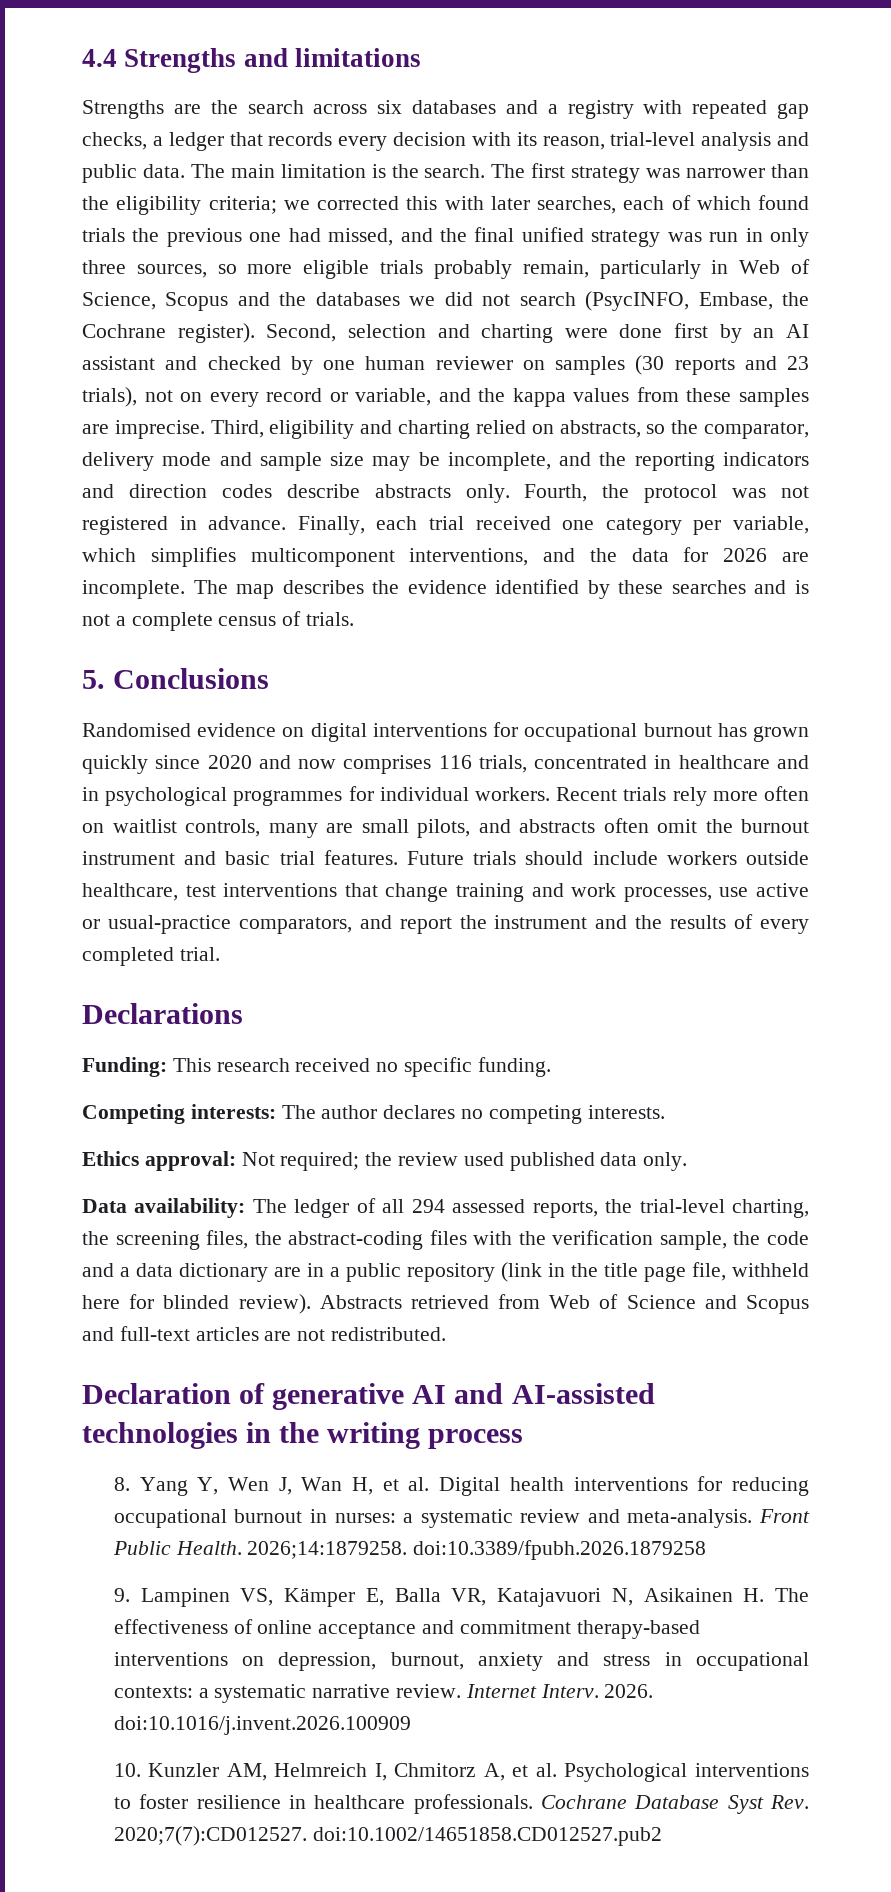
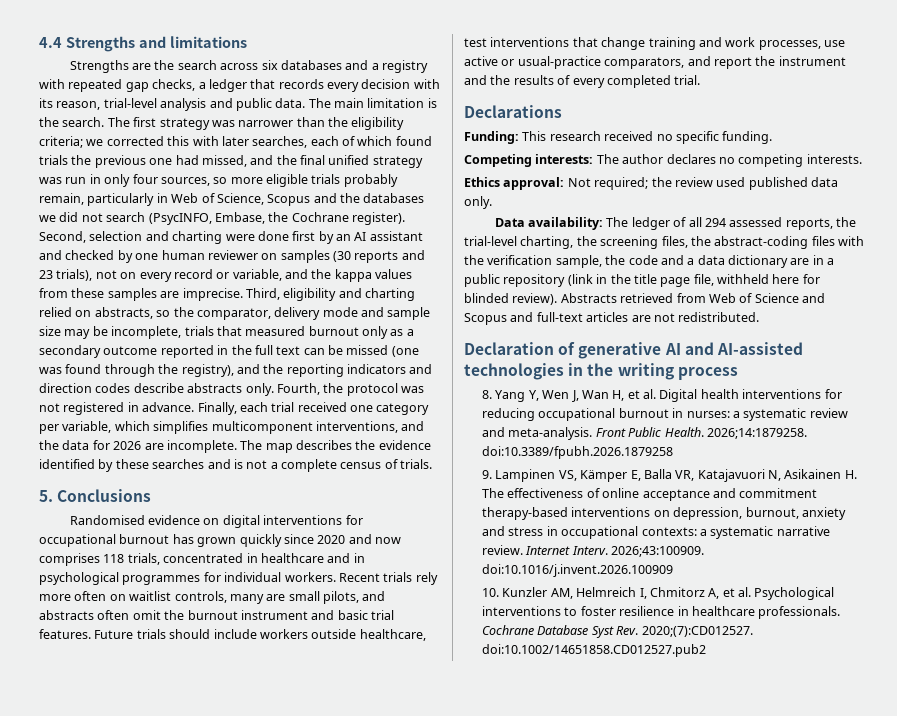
- The first strategy was narrower than the eligibility criteria; we corrected this with later searches, each of which found trials the previous one had missed, and the final unified strategy was run in only three sources, so more eligible trials probably remain, particularly in Web of Science, Scopus and the databases we did not search (PsycINFO, Embase, the Cochrane register).
+ The first strategy was narrower than the eligibility criteria; we corrected this with later searches, each of which found trials the previous one had missed, and the final unified strategy was run in only four sources, so more eligible trials probably remain, particularly in Web of Science, Scopus and the databases we did not search (PsycINFO, Embase, the Cochrane register).
- Third, eligibility and charting relied on abstracts, so the comparator, delivery mode and sample size may be incomplete, and the reporting indicators and direction codes describe abstracts only.
+ Third, eligibility and charting relied on abstracts, so the comparator, delivery mode and sample size may be incomplete, trials that measured burnout only as a secondary outcome reported in the full text can be missed (one was found through the registry), and the reporting indicators and direction codes describe abstracts only.
- Randomised evidence on digital interventions for occupational burnout has grown quickly since 2020 and now comprises 116 trials, concentrated in healthcare and in psychological programmes for individual workers.
+ Randomised evidence on digital interventions for occupational burnout has grown quickly since 2020 and now comprises 118 trials, concentrated in healthcare and in psychological programmes for individual workers.
- 2026. doi:10.1016/j.invent.2026.100909
+ 2026;43:100909. doi:10.1016/j.invent.2026.100909
- Cochrane Database Syst Rev. 2020;7(7):CD012527. doi:10.1002/14651858.CD012527.pub2
+ Cochrane Database Syst Rev. 2020;(7):CD012527. doi:10.1002/14651858.CD012527.pub2

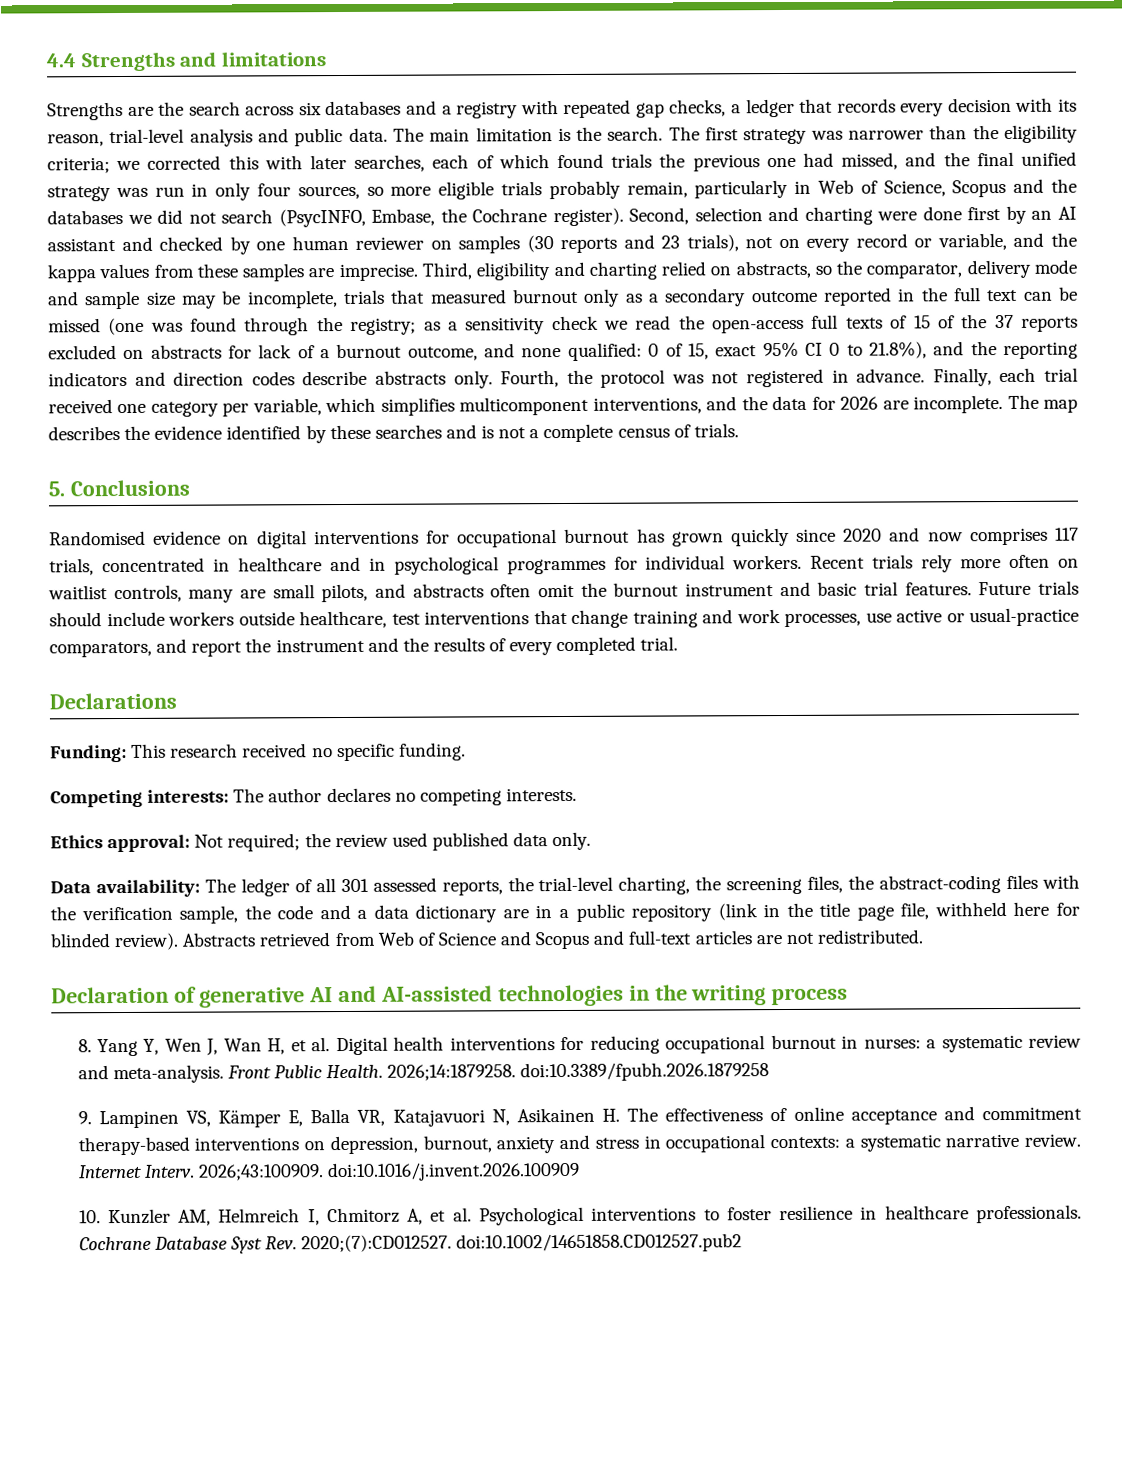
- Third, eligibility and charting relied on abstracts, so the comparator, delivery mode and sample size may be incomplete, trials that measured burnout only as a secondary outcome reported in the full text can be missed (one was found through the registry), and the reporting indicators and direction codes describe abstracts only.
+ Third, eligibility and charting relied on abstracts, so the comparator, delivery mode and sample size may be incomplete, trials that measured burnout only as a secondary outcome reported in the full text can be missed (one was found through the registry; as a sensitivity check we read the open-access full texts of 15 of the 37 reports excluded on abstracts for lack of a burnout outcome, and none qualified: 0 of 15, exact 95% CI 0 to 21.8%), and the reporting indicators and direction codes describe abstracts only.
- Randomised evidence on digital interventions for occupational burnout has grown quickly since 2020 and now comprises 118 trials, concentrated in healthcare and in psychological programmes for individual workers.
+ Randomised evidence on digital interventions for occupational burnout has grown quickly since 2020 and now comprises 117 trials, concentrated in healthcare and in psychological programmes for individual workers.
- Data availability: The ledger of all 294 assessed reports, the trial-level charting, the screening files, the abstract-coding files with the verification sample, the code and a data dictionary are in a public repository (link in the title page file, withheld here for blinded review).
+ Data availability: The ledger of all 301 assessed reports, the trial-level charting, the screening files, the abstract-coding files with the verification sample, the code and a data dictionary are in a public repository (link in the title page file, withheld here for blinded review).

